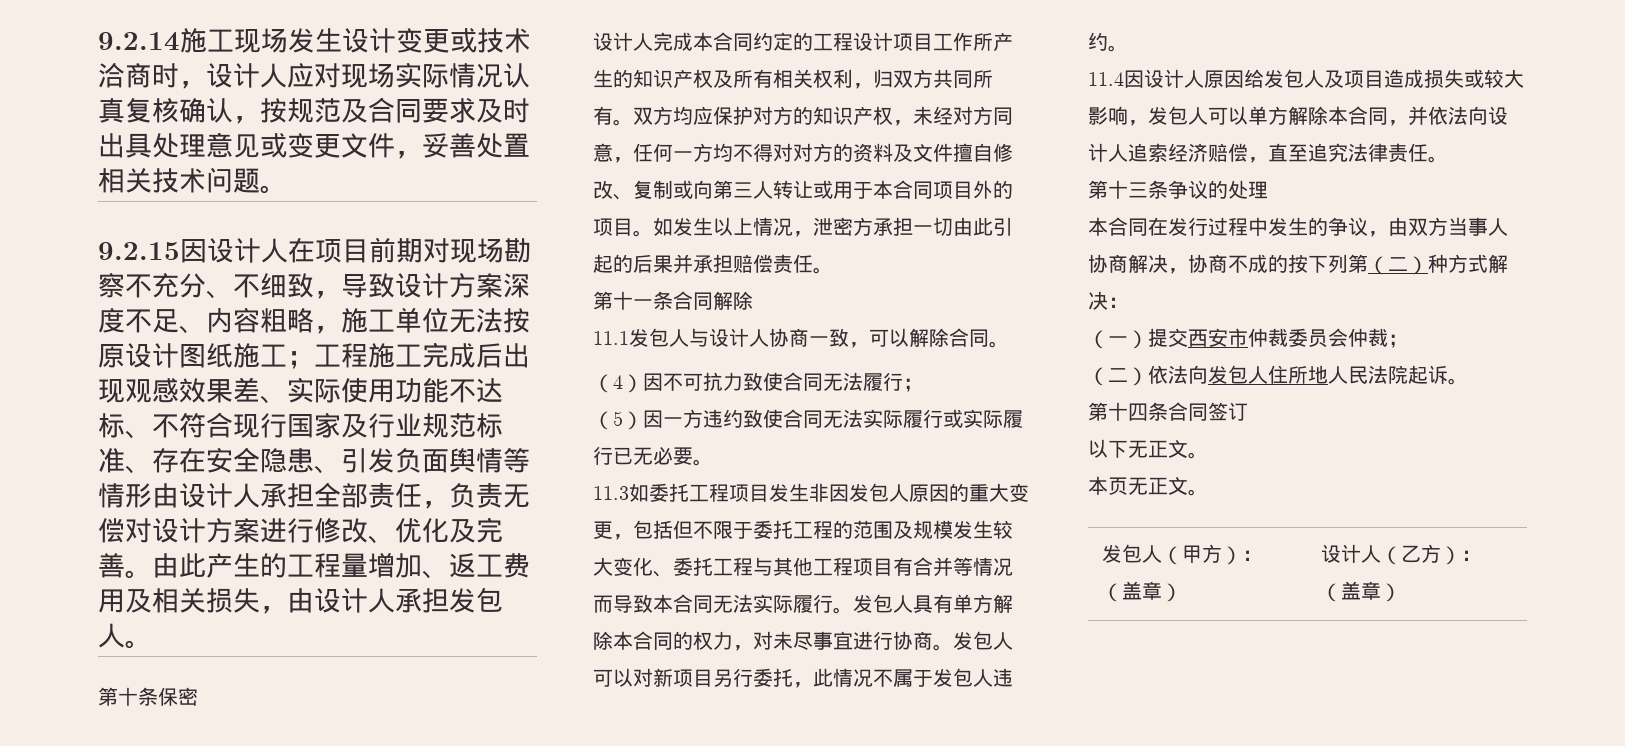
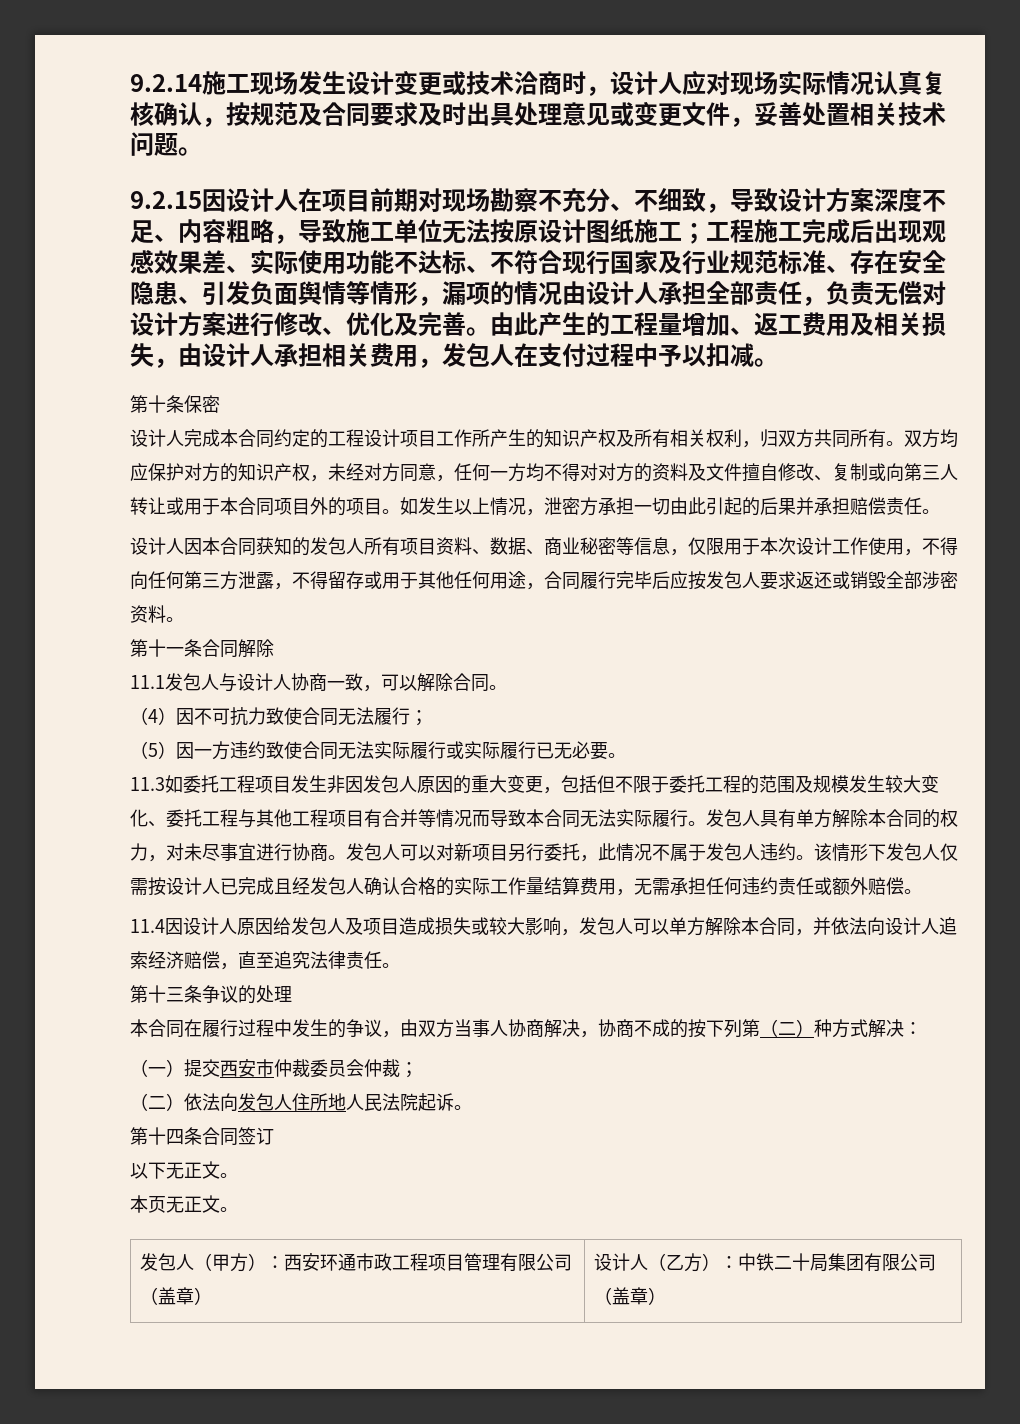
- 9.2.15因设计人在项目前期对现场勘察不充分、不细致，导致设计方案深度不足、内容粗略，施工单位无法按原设计图纸施工；
+ 9.2.15因设计人在项目前期对现场勘察不充分、不细致，导致设计方案深度不足、内容粗略，导致施工单位无法按原设计图纸施工；
- 工程施工完成后出现观感效果差、实际使用功能不达标、不符合现行国家及行业规范标准、存在安全隐患、引发负面舆情等情形由设计人承担全部责任，负责无偿对设计方案进行修改、优化及完善。
+ 工程施工完成后出现观感效果差、实际使用功能不达标、不符合现行国家及行业规范标准、存在安全隐患、引发负面舆情等情形，漏项的情况由设计人承担全部责任，负责无偿对设计方案进行修改、优化及完善。
- 由此产生的工程量增加、返工费用及相关损失，由设计人承担发包人。
+ 由此产生的工程量增加、返工费用及相关损失，由设计人承担相关费用，发包人在支付过程中予以扣减。
+ 设计人因本合同获知的发包人所有项目资料、数据、商业秘密等信息，仅限用于本次设计工作使用，不得向任何第三方泄露，不得留存或用于其他任何用途，合同履行完毕后应按发包人要求返还或销毁全部涉密资料。
+ 该情形下发包人仅需按设计人已完成且经发包人确认合格的实际工作量结算费用，无需承担任何违约责任或额外赔偿。
- 本合同在发行过程中发生的争议，由双方当事人协商解决，协商不成的按下列第（二）种方式解决：
+ 本合同在履行过程中发生的争议，由双方当事人协商解决，协商不成的按下列第（二）种方式解决：
- 发包人（甲方）：（盖章） | 设计人（乙方）：（盖章）
+ 发包人（甲方）：西安环通市政工程项目管理有限公司（盖章） | 设计人（乙方）：中铁二十局集团有限公司（盖章）

